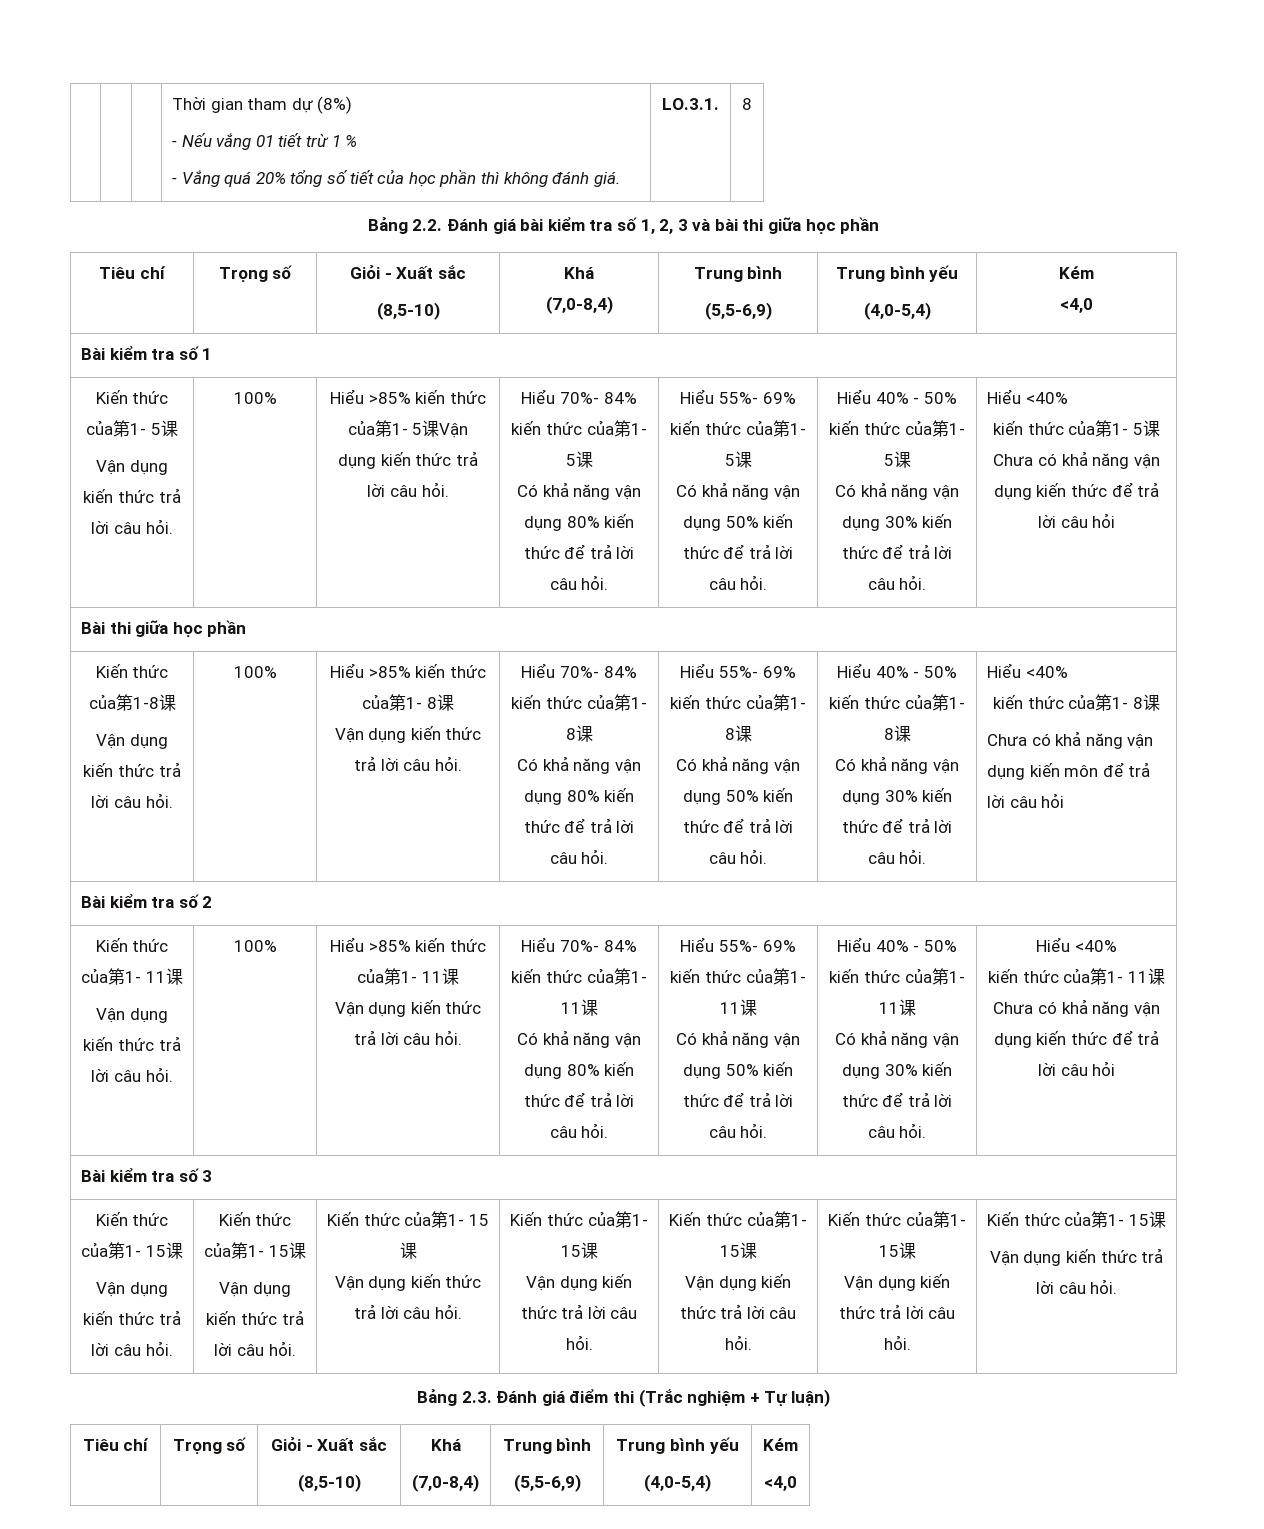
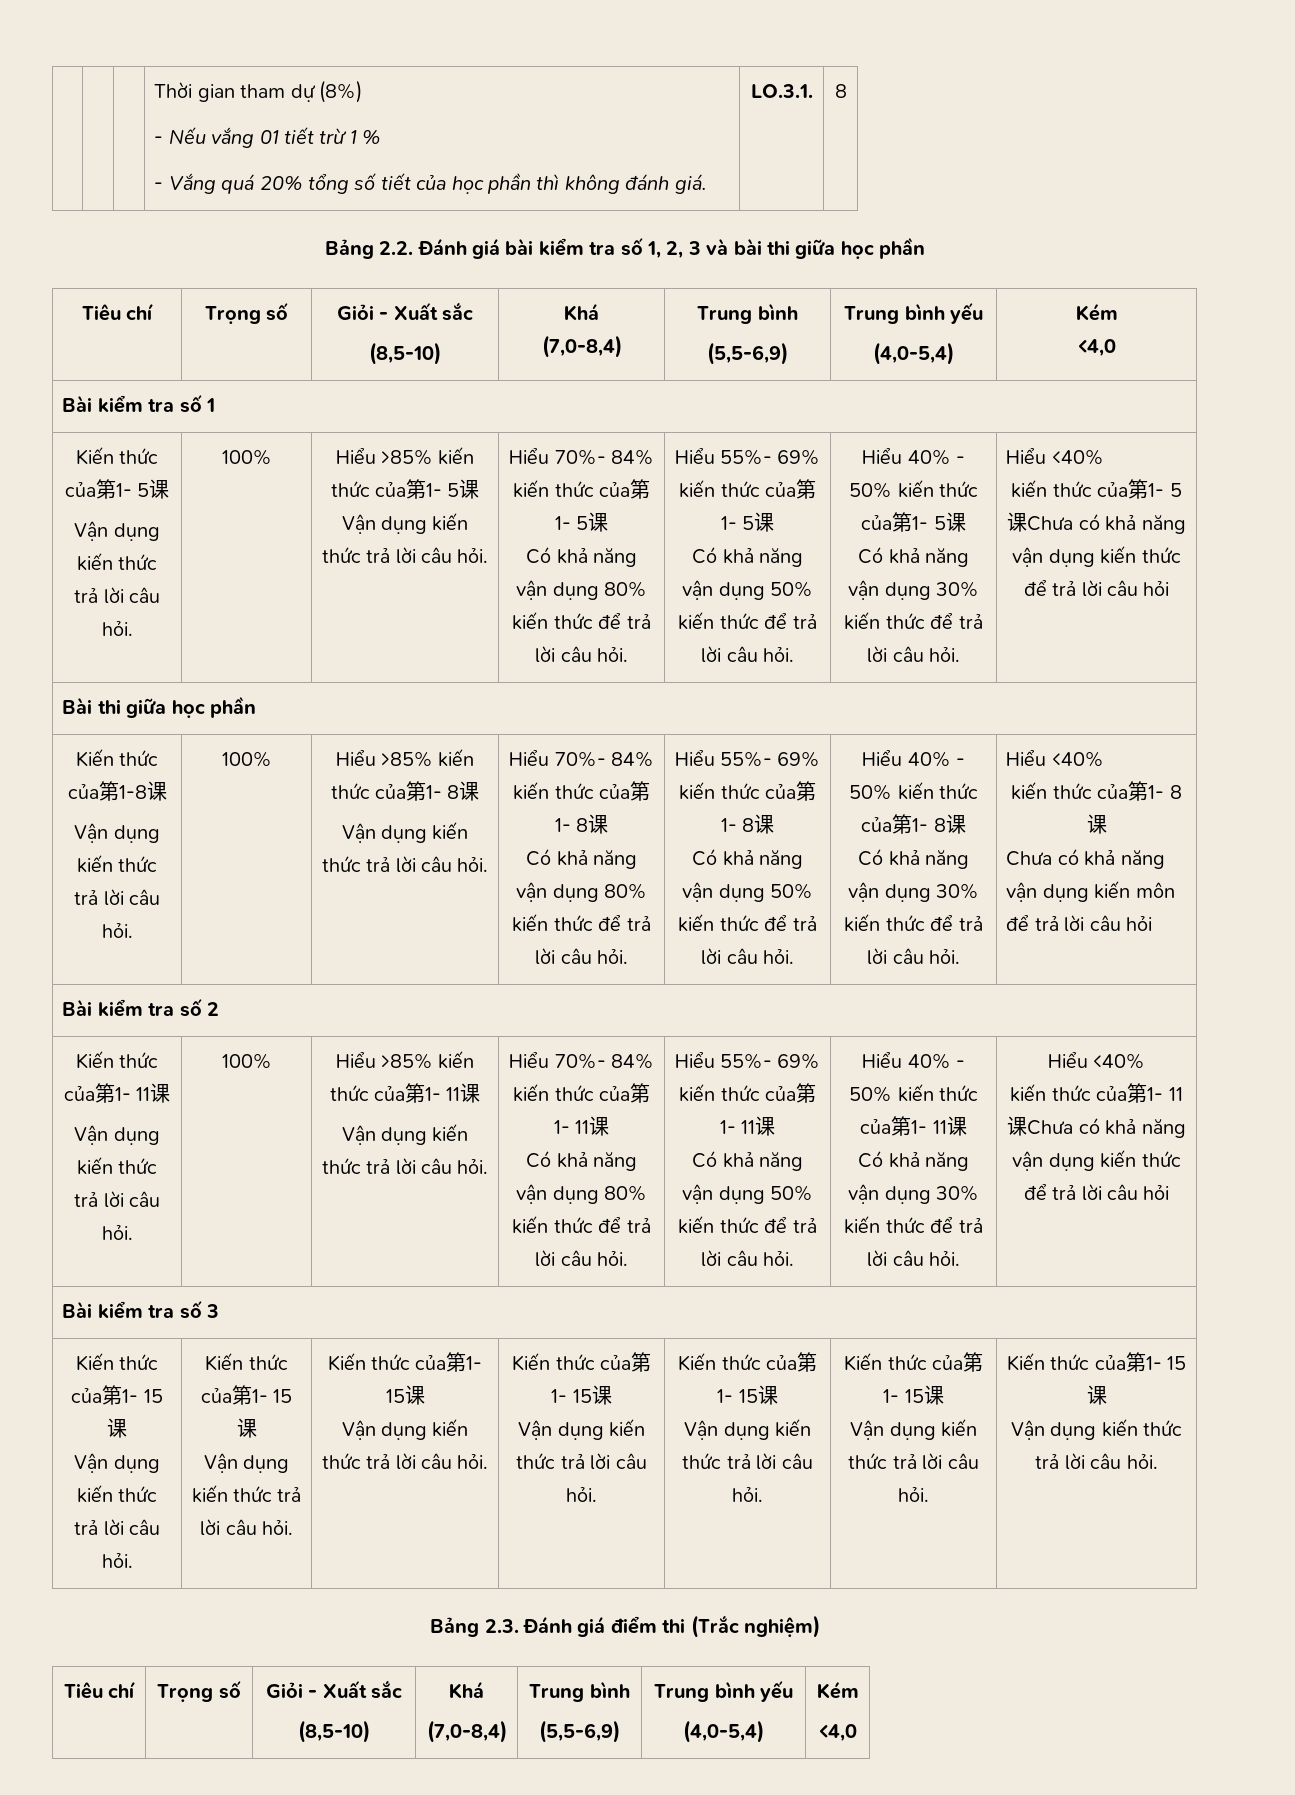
- Bảng 2.3. Đánh giá điểm thi (Trắc nghiệm + Tự luận)
+ Bảng 2.3. Đánh giá điểm thi (Trắc nghiệm)

